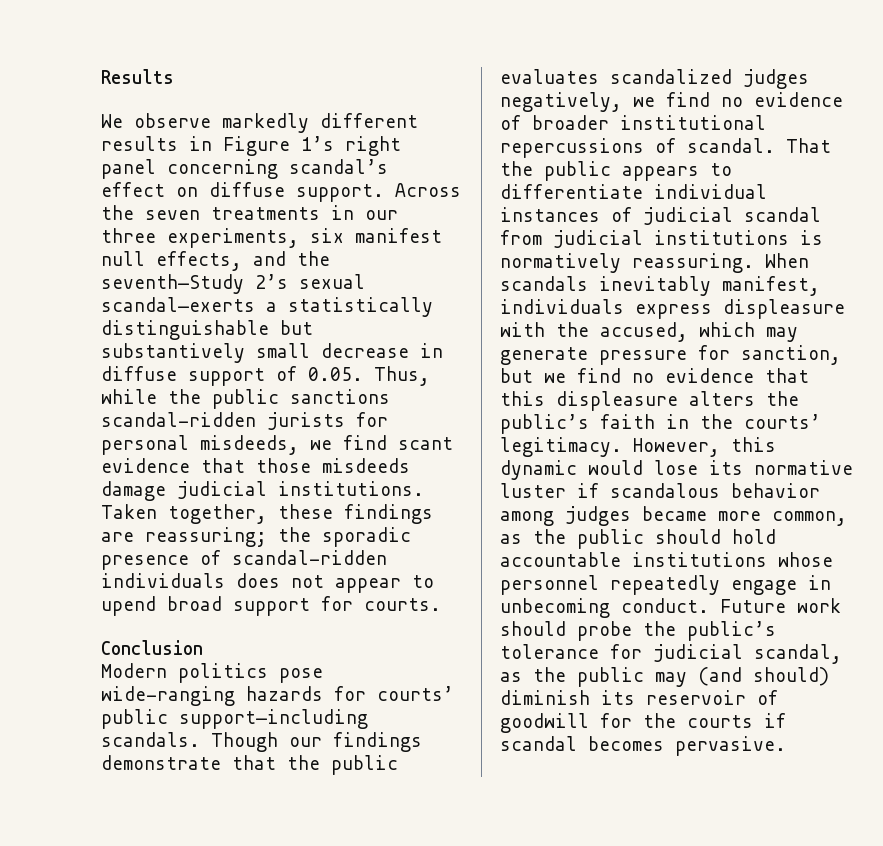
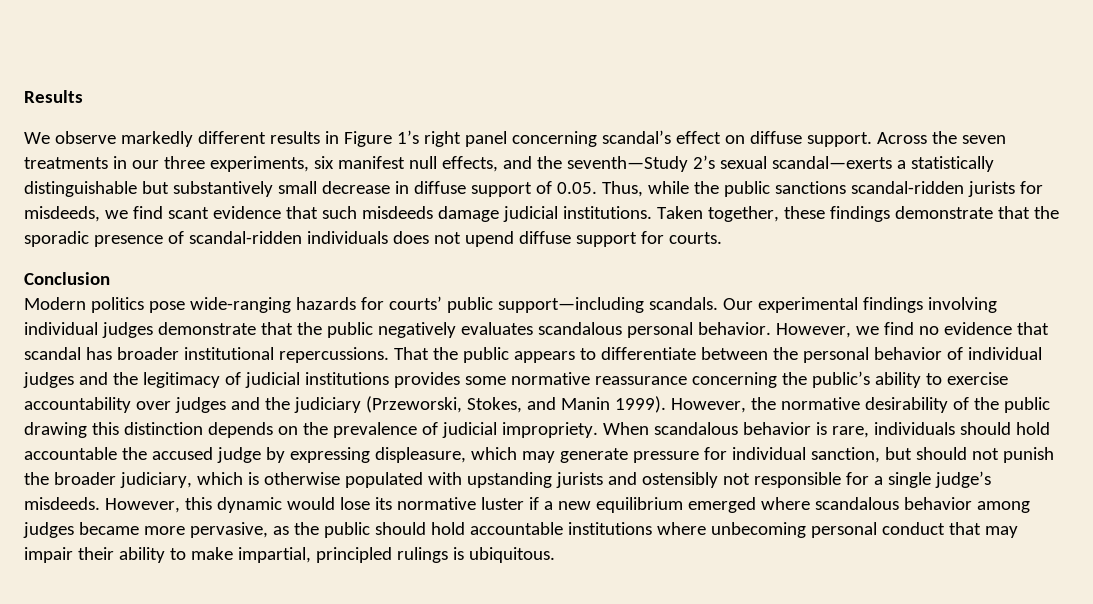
- Across the seven treatments in our three experiments, six manifest null effects, and the seventh—Study 2’s sexual scandal—exerts a statistically distinguishable but substantively small decrease in diffuse support of 0.05. Thus, while the public sanctions scandal-ridden jurists for personal misdeeds, we find scant evidence that those misdeeds damage judicial institutions.
+ Across the seven treatments in our three experiments, six manifest null effects, and the seventh—Study 2’s sexual scandal—exerts a statistically distinguishable but substantively small decrease in diffuse support of 0.05. Thus, while the public sanctions scandal-ridden jurists for misdeeds, we find scant evidence that such misdeeds damage judicial institutions.
- Taken together, these findings are reassuring; the sporadic presence of scandal-ridden individuals does not appear to upend broad support for courts.
+ Taken together, these findings demonstrate that the sporadic presence of scandal-ridden individuals does not upend diffuse support for courts.
- Though our findings demonstrate that the public evaluates scandalized judges negatively, we find no evidence of broader institutional repercussions of scandal.
+ Our experimental findings involving individual judges demonstrate that the public negatively evaluates scandalous personal behavior. However, we find no evidence that scandal has broader institutional repercussions.
- That the public appears to differentiate individual instances of judicial scandal from judicial institutions is normatively reassuring. When scandals inevitably manifest, individuals express displeasure with the accused, which may generate pressure for sanction, but we find no evidence that this displeasure alters the public’s faith in the courts’ legitimacy.
+ That the public appears to differentiate between the personal behavior of individual judges and the legitimacy of judicial institutions provides some normative reassurance concerning the public’s ability to exercise accountability over judges and the judiciary (Przeworski, Stokes, and Manin 1999). However, the normative desirability of the public drawing this distinction depends on the prevalence of judicial impropriety. When scandalous behavior is rare, individuals should hold accountable the accused judge by expressing displeasure, which may generate pressure for individual sanction, but should not punish the broader judiciary, which is otherwise populated with upstanding jurists and ostensibly not responsible for a single judge’s misdeeds.
- However, this dynamic would lose its normative luster if scandalous behavior among judges became more common, as the public should hold accountable institutions whose personnel repeatedly engage in unbecoming conduct. Future work should probe the public’s tolerance for judicial scandal, as the public may (and should) diminish its reservoir of goodwill for the courts if scandal becomes pervasive.
+ However, this dynamic would lose its normative luster if a new equilibrium emerged where scandalous behavior among judges became more pervasive, as the public should hold accountable institutions where unbecoming personal conduct that may impair their ability to make impartial, principled rulings is ubiquitous.

